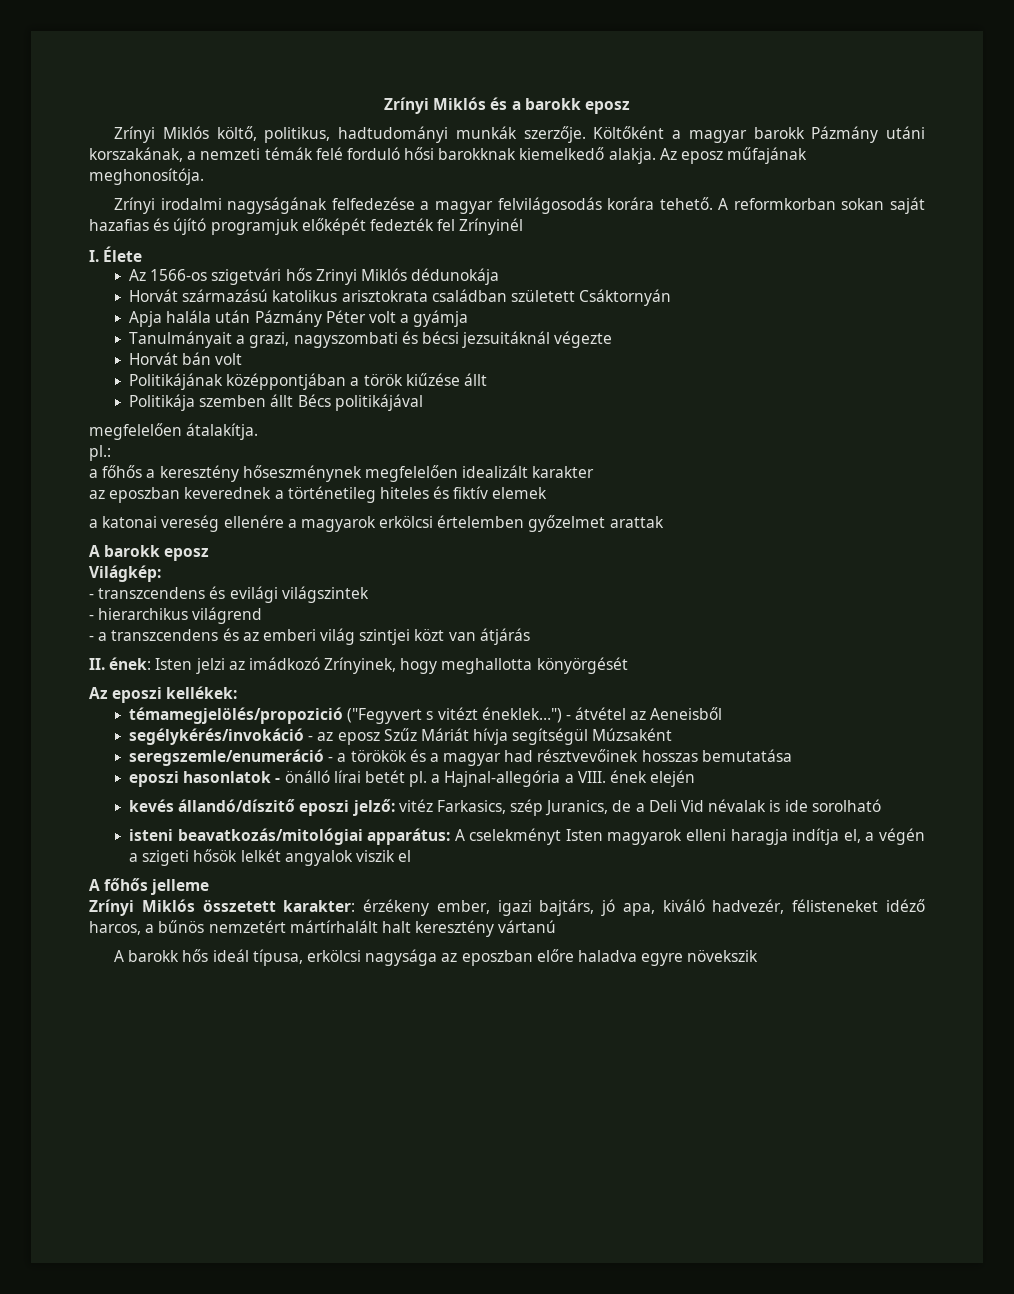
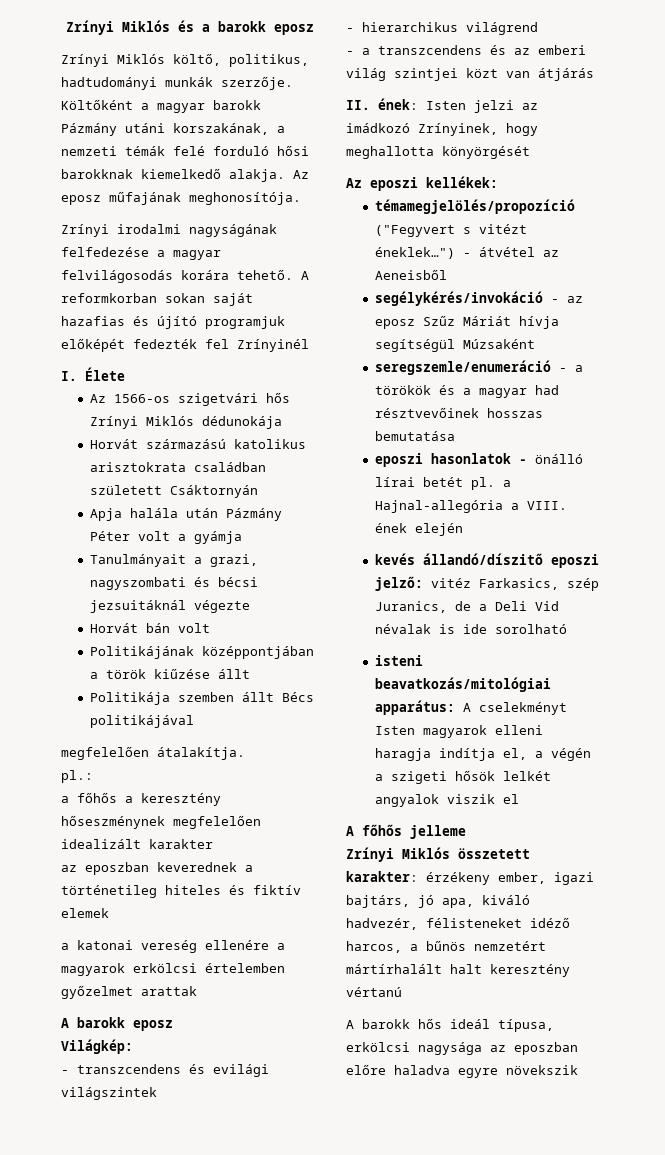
- Az 1566-os szigetvári hős Zrinyi Miklós dédunokája
+ Az 1566-os szigetvári hős Zrínyi Miklós dédunokája
- témamegjelölés/propozició ("Fegyvert s vitézt éneklek…")
+ témamegjelölés/propozíció ("Fegyvert s vitézt éneklek…")
- Zrínyi Miklós összetett karakter: érzékeny ember, igazi bajtárs, jó apa, kiváló hadvezér, félisteneket idéző harcos, a bűnös nemzetért mártírhalált halt keresztény vártanú
+ Zrínyi Miklós összetett karakter: érzékeny ember, igazi bajtárs, jó apa, kiváló hadvezér, félisteneket idéző harcos, a bűnös nemzetért mártírhalált halt keresztény vértanú

